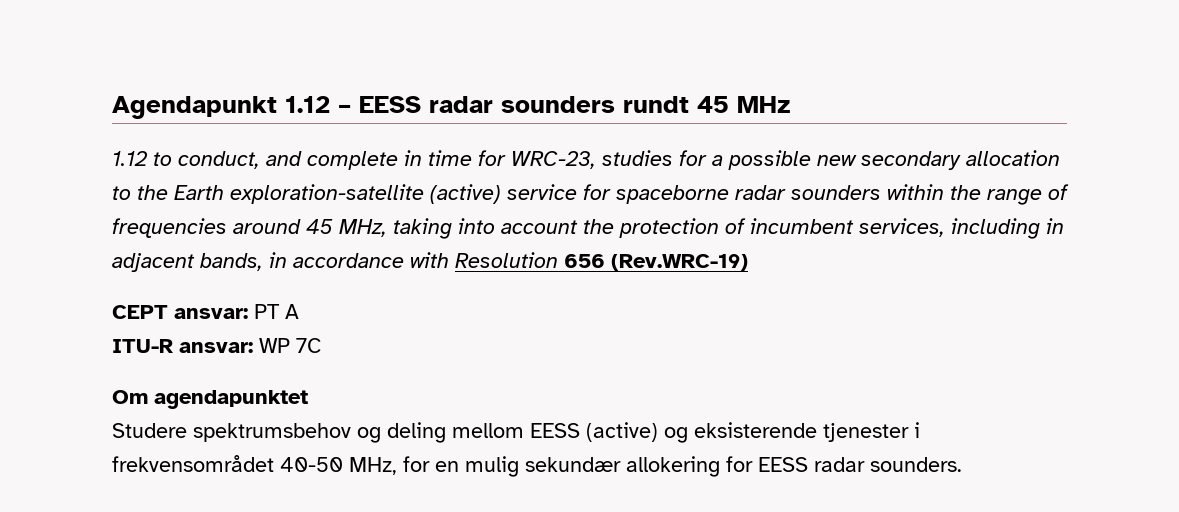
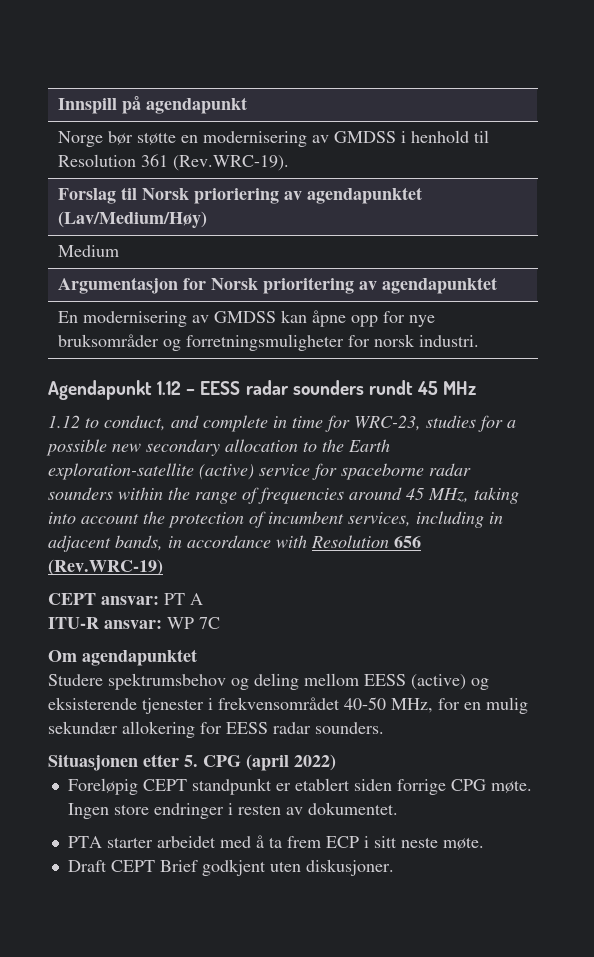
+ Innspill på agendapunkt
+ Norge bør støtte en modernisering av GMDSS i henhold til Resolution 361 (Rev.WRC-19).
+ Forslag til Norsk prioriering av agendapunktet (Lav/Medium/Høy)
+ Medium
+ Argumentasjon for Norsk prioritering av agendapunktet
+ En modernisering av GMDSS kan åpne opp for nye bruksområder og forretningsmuligheter for norsk industri.
+ Situasjonen etter 5. CPG (april 2022)
+ Foreløpig CEPT standpunkt er etablert siden forrige CPG møte. Ingen store endringer i resten av dokumentet.
+ PTA starter arbeidet med å ta frem ECP i sitt neste møte.
+ Draft CEPT Brief godkjent uten diskusjoner.

